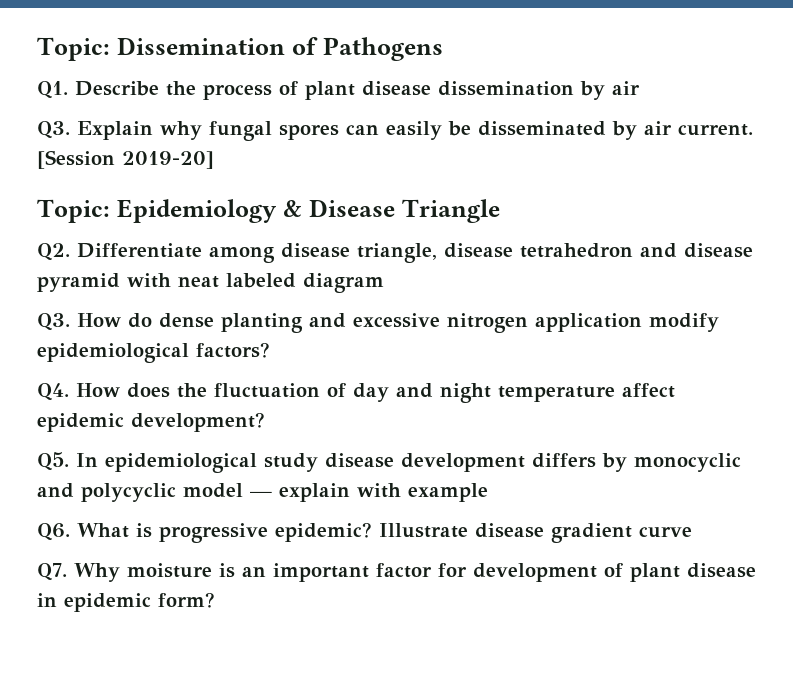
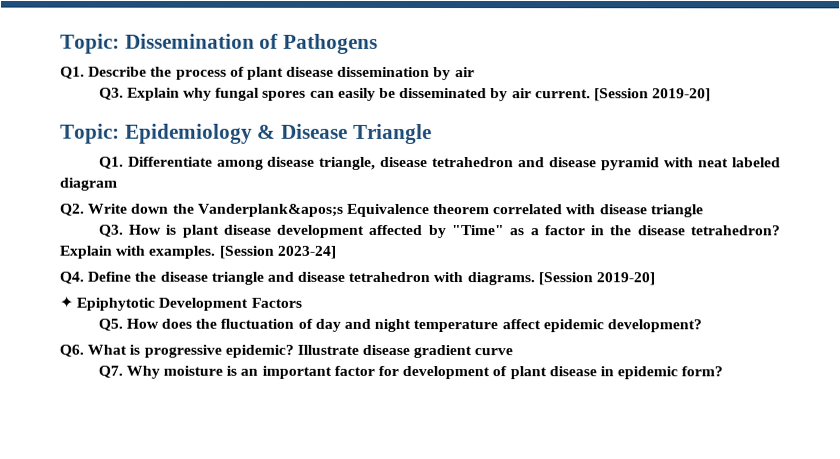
- Q2. Differentiate among disease triangle, disease tetrahedron and disease pyramid with neat labeled diagram
+ Q1. Differentiate among disease triangle, disease tetrahedron and disease pyramid with neat labeled diagram
- Q3. How do dense planting and excessive nitrogen application modify epidemiological factors?
- Q4. How does the fluctuation of day and night temperature affect epidemic development?
+ Q2. Write down the Vanderplank&apos;s Equivalence theorem correlated with disease triangle
+ Q3. How is plant disease development affected by "Time" as a factor in the disease tetrahedron? Explain with examples. [Session 2023-24]
+ Q4. Define the disease triangle and disease tetrahedron with diagrams. [Session 2019-20]
+ ✦ Epiphytotic Development Factors
+ Q5. How does the fluctuation of day and night temperature affect epidemic development?
- Q5. In epidemiological study disease development differs by monocyclic and polycyclic model — explain with example

